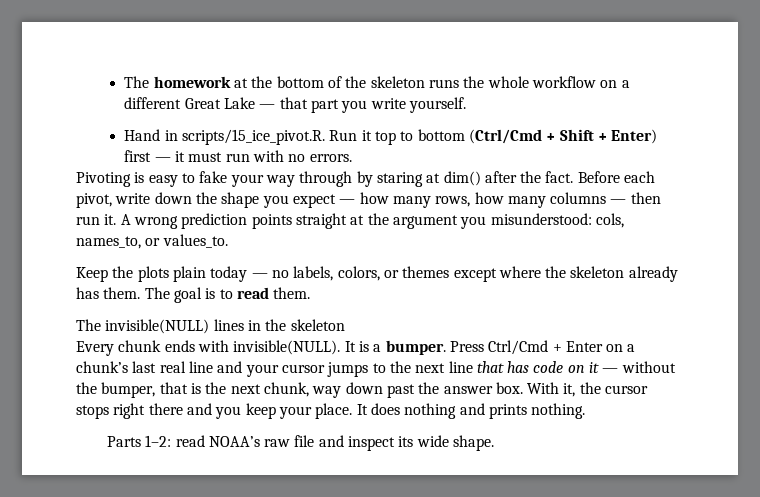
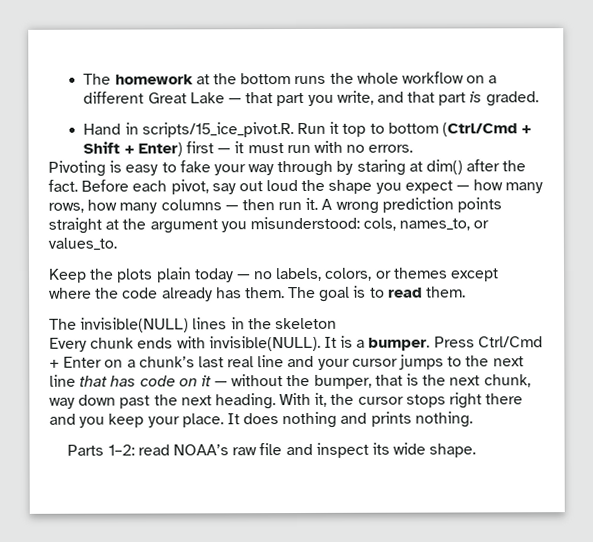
- The homework at the bottom of the skeleton runs the whole workflow on a different Great Lake — that part you write yourself.
+ The homework at the bottom runs the whole workflow on a different Great Lake — that part you write, and that part is graded.
- Before each pivot, write down the shape you expect — how many rows, how many columns — then run it.
+ Before each pivot, say out loud the shape you expect — how many rows, how many columns — then run it.
- Keep the plots plain today — no labels, colors, or themes except where the skeleton already has them.
+ Keep the plots plain today — no labels, colors, or themes except where the code already has them.
- Press Ctrl/Cmd + Enter on a chunk’s last real line and your cursor jumps to the next line that has code on it — without the bumper, that is the next chunk, way down past the answer box.
+ Press Ctrl/Cmd + Enter on a chunk’s last real line and your cursor jumps to the next line that has code on it — without the bumper, that is the next chunk, way down past the next heading.

